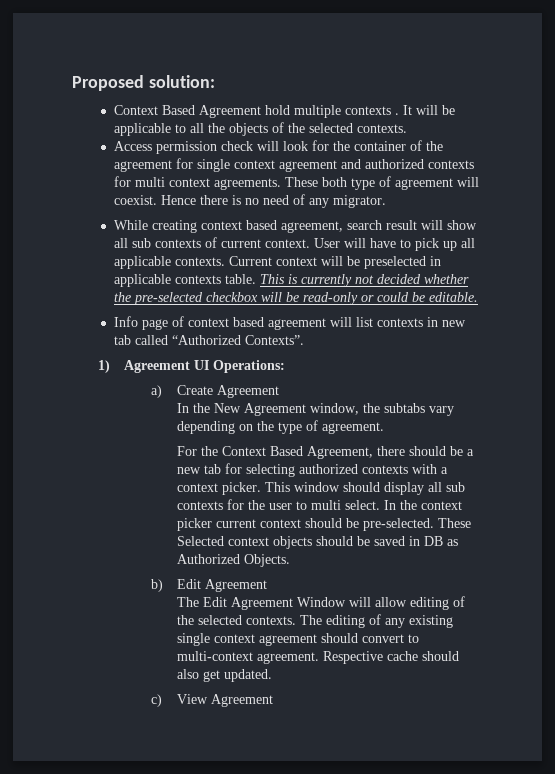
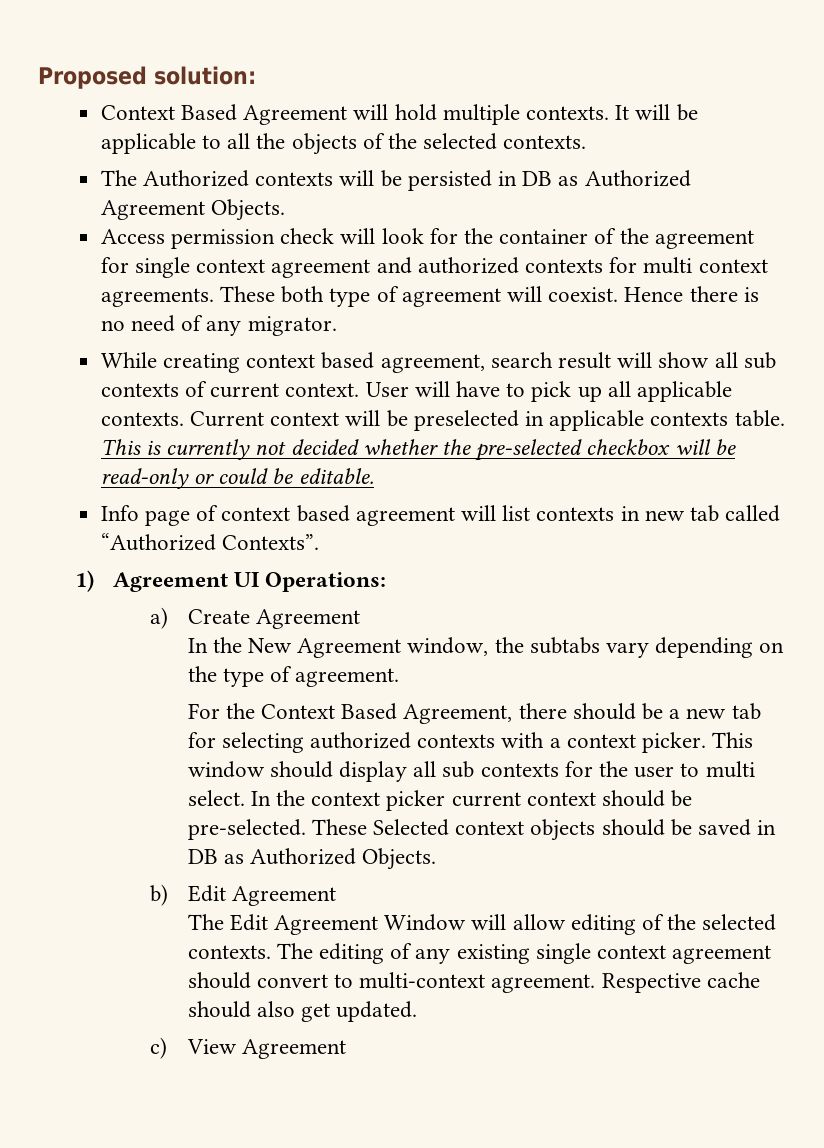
- Context Based Agreement hold multiple contexts .
+ Context Based Agreement will hold multiple contexts.
+ The Authorized contexts will be persisted in DB as Authorized Agreement Objects.

